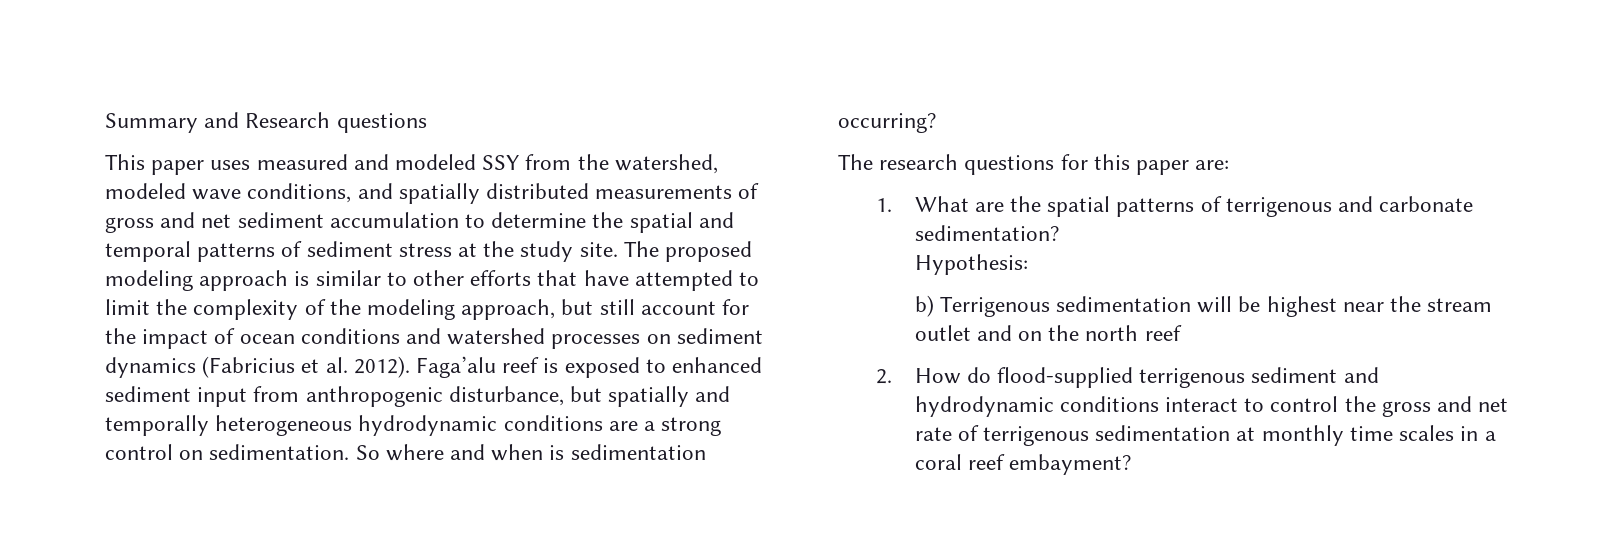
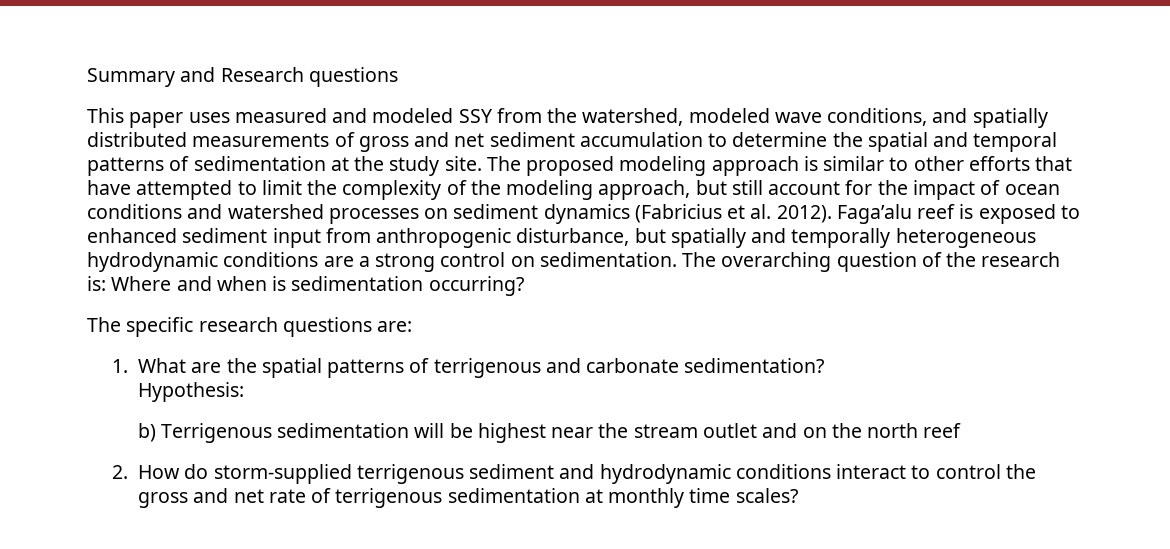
- This paper uses measured and modeled SSY from the watershed, modeled wave conditions, and spatially distributed measurements of gross and net sediment accumulation to determine the spatial and temporal patterns of sediment stress at the study site.
+ This paper uses measured and modeled SSY from the watershed, modeled wave conditions, and spatially distributed measurements of gross and net sediment accumulation to determine the spatial and temporal patterns of sedimentation at the study site.
- So where and when is sedimentation occurring?
+ The overarching question of the research is: Where and when is sedimentation occurring?
- The research questions for this paper are:
+ The specific research questions are:
- 2. How do flood-supplied terrigenous sediment and hydrodynamic conditions interact to control the gross and net rate of terrigenous sedimentation at monthly time scales in a coral reef embayment?
+ 2. How do storm-supplied terrigenous sediment and hydrodynamic conditions interact to control the gross and net rate of terrigenous sedimentation at monthly time scales?

